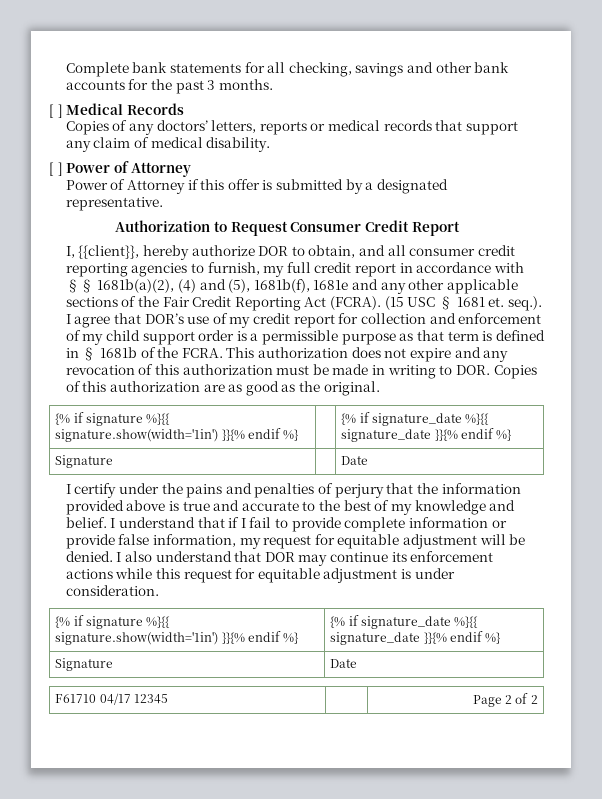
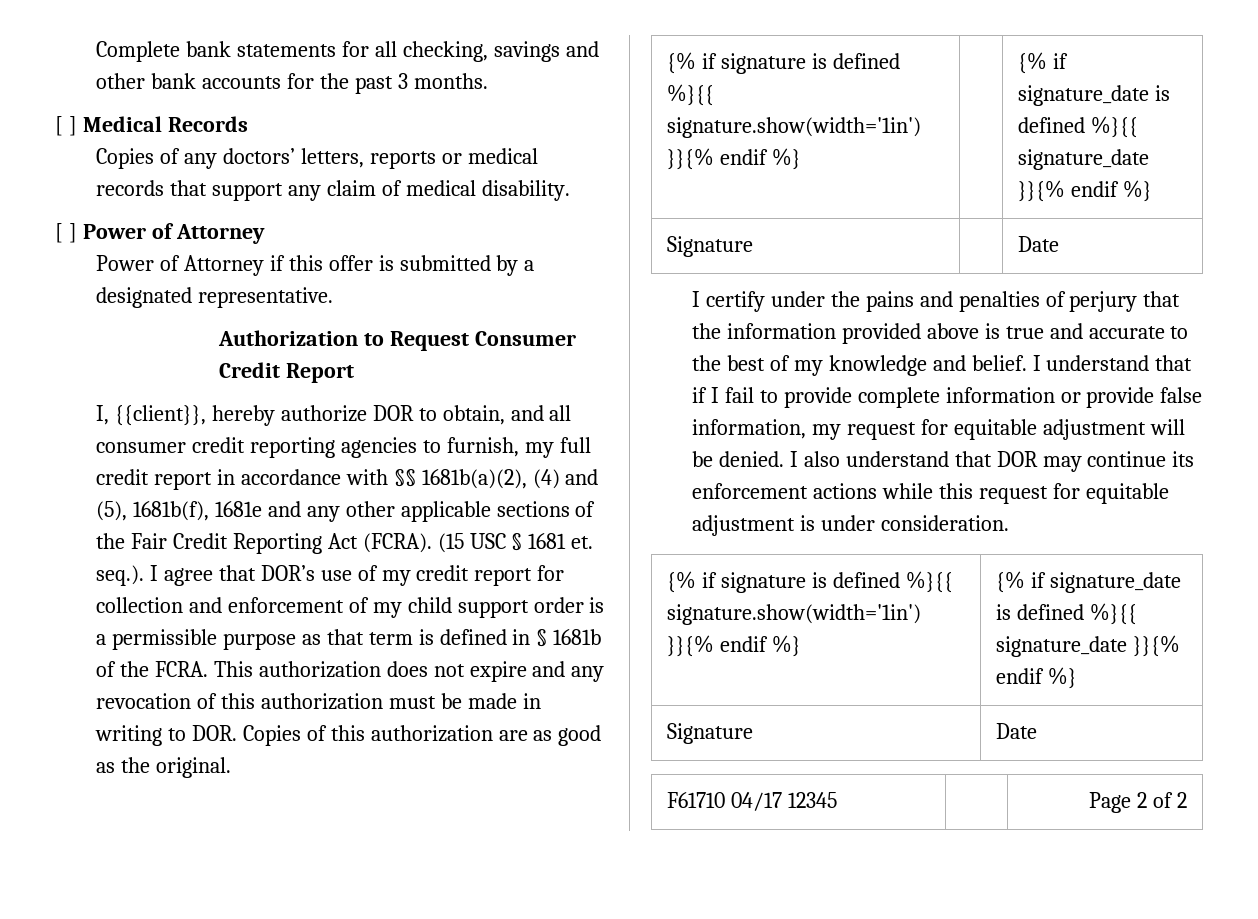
- {% if signature %}{{ signature.show(width='1in') }}{% endif %} | | {% if signature_date %}{{ signature_date }}{% endif %}
+ {% if signature is defined %}{{ signature.show(width='1in') }}{% endif %} | | {% if signature_date is defined %}{{ signature_date }}{% endif %}
- {% if signature %}{{ signature.show(width='1in') }}{% endif %} | {% if signature_date %}{{ signature_date }}{% endif %}
+ {% if signature is defined %}{{ signature.show(width='1in') }}{% endif %} | {% if signature_date is defined %}{{ signature_date }}{% endif %}

